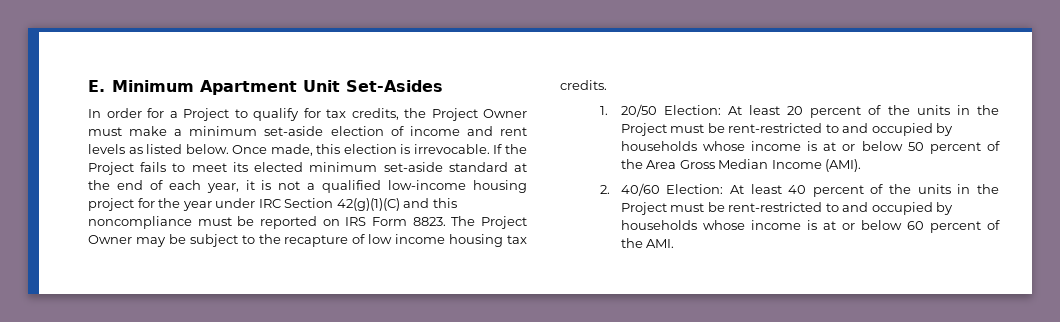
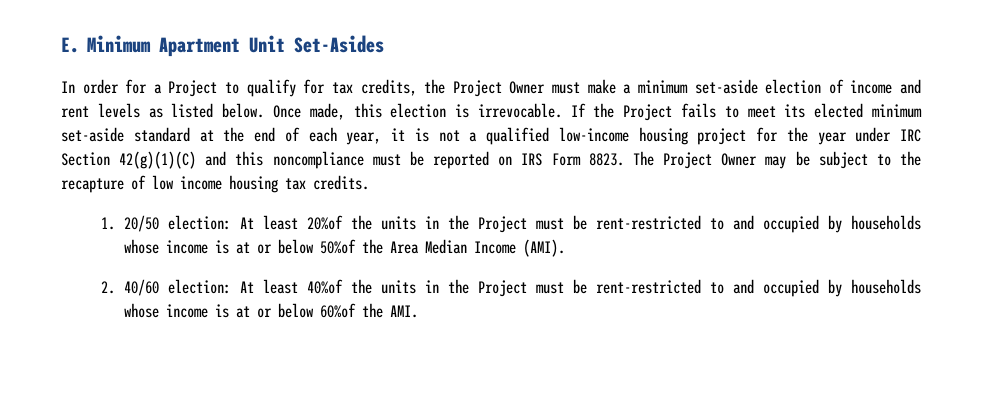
- 1. 20/50 Election: At least 20 percent of the units in the Project must be rent-restricted to and occupied by households whose income is at or below 50 percent of the Area Gross Median Income (AMI).
+ 1. 20/50 election: At least 20%of the units in the Project must be rent-restricted to and occupied by households whose income is at or below 50%of the Area Median Income (AMI).
- 2. 40/60 Election: At least 40 percent of the units in the Project must be rent-restricted to and occupied by households whose income is at or below 60 percent of the AMI.
+ 2. 40/60 election: At least 40%of the units in the Project must be rent-restricted to and occupied by households whose income is at or below 60%of the AMI.

